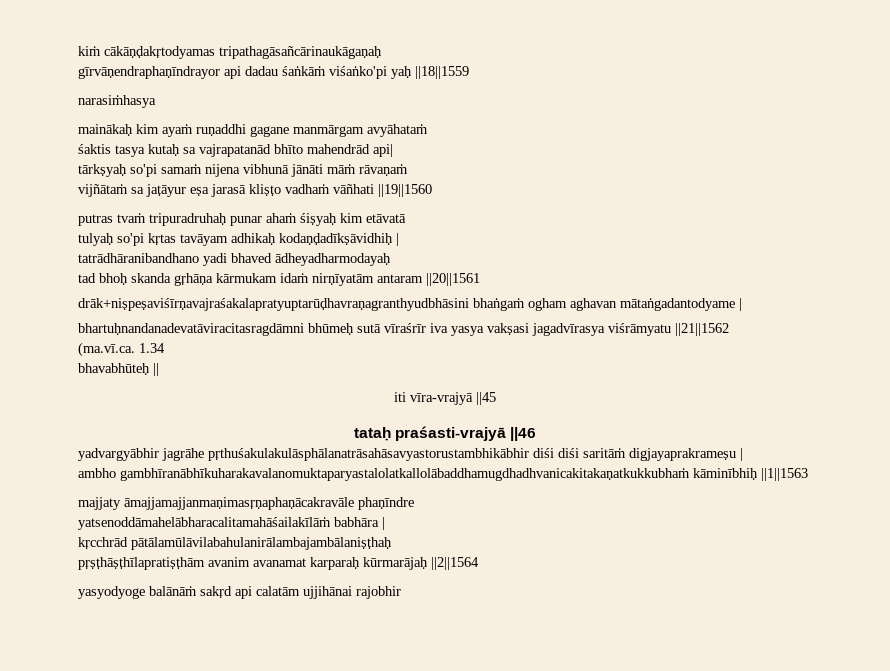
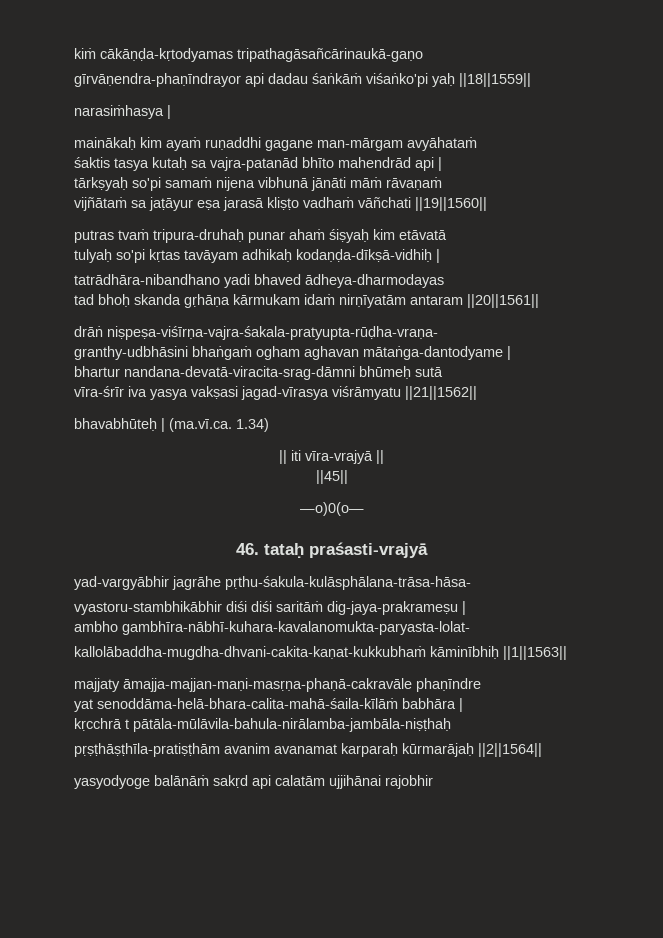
- kiṁ cākāṇḍakṛtodyamas tripathagāsañcārinaukāgaṇaḥ
- gīrvāṇendraphaṇīndrayor api dadau śaṅkāṁ viśaṅko'pi yaḥ ||18||1559
+ kiṁ cākāṇḍa-kṛtodyamas tripathagāsañcārinaukā-gaṇo
+ gīrvāṇendra-phaṇīndrayor api dadau śaṅkāṁ viśaṅko'pi yaḥ ||18||1559||
- narasiṁhasya
+ narasiṁhasya |
- mainākaḥ kim ayaṁ ruṇaddhi gagane manmārgam avyāhataṁ
+ mainākaḥ kim ayaṁ ruṇaddhi gagane man-mārgam avyāhataṁ
- śaktis tasya kutaḥ sa vajrapatanād bhīto mahendrād api|
+ śaktis tasya kutaḥ sa vajra-patanād bhīto mahendrād api |
- vijñātaṁ sa jaṭāyur eṣa jarasā kliṣṭo vadhaṁ vāñhati ||19||1560
+ vijñātaṁ sa jaṭāyur eṣa jarasā kliṣṭo vadhaṁ vāñchati ||19||1560||
- putras tvaṁ tripuradruhaḥ punar ahaṁ śiṣyaḥ kim etāvatā
+ putras tvaṁ tripura-druhaḥ punar ahaṁ śiṣyaḥ kim etāvatā
- tulyaḥ so'pi kṛtas tavāyam adhikaḥ kodaṇḍadīkṣāvidhiḥ |
- tatrādhāranibandhano yadi bhaved ādheyadharmodayaḥ
+ tulyaḥ so'pi kṛtas tavāyam adhikaḥ kodaṇḍa-dīkṣā-vidhiḥ |
+ tatrādhāra-nibandhano yadi bhaved ādheya-dharmodayas
- tad bhoḥ skanda gṛhāṇa kārmukam idaṁ nirṇīyatām antaram ||20||1561
- drāk+niṣpeṣaviśīrṇavajraśakalapratyuptarūḍhavraṇagranthyudbhāsini bhaṅgaṁ ogham aghavan mātaṅgadantodyame |
- bhartuḥnandanadevatāviracitasragdāmni bhūmeḥ sutā vīraśrīr iva yasya vakṣasi jagadvīrasya viśrāmyatu ||21||1562
- (ma.vī.ca. 1.34
- bhavabhūteḥ ||
- iti vīra-vrajyā ||45
- tataḥ praśasti-vrajyā ||46
- yadvargyābhir jagrāhe pṛthuśakulakulāsphālanatrāsahāsavyastorustambhikābhir diśi diśi saritāṁ digjayaprakrameṣu |
+ tad bhoḥ skanda gṛhāṇa kārmukam idaṁ nirṇīyatām antaram ||20||1561||
+ drāṅ niṣpeṣa-viśīrṇa-vajra-śakala-pratyupta-rūḍha-vraṇa-
+ granthy-udbhāsini bhaṅgaṁ ogham aghavan mātaṅga-dantodyame |
+ bhartur nandana-devatā-viracita-srag-dāmni bhūmeḥ sutā
+ vīra-śrīr iva yasya vakṣasi jagad-vīrasya viśrāmyatu ||21||1562||
+ bhavabhūteḥ | (ma.vī.ca. 1.34)
+ || iti vīra-vrajyā ||
+ ||45||
+ —o)0(o—
+ 46. tataḥ praśasti-vrajyā
+ yad-vargyābhir jagrāhe pṛthu-śakula-kulāsphālana-trāsa-hāsa-
+ vyastoru-stambhikābhir diśi diśi saritāṁ dig-jaya-prakrameṣu |
- ambho gambhīranābhīkuharakavalanomuktaparyastalolatkallolābaddhamugdhadhvanicakitakaṇatkukkubhaṁ kāminībhiḥ ||1||1563
+ ambho gambhīra-nābhī-kuhara-kavalanomukta-paryasta-lolat-
+ kallolābaddha-mugdha-dhvani-cakita-kaṇat-kukkubhaṁ kāminībhiḥ ||1||1563||
- majjaty āmajjamajjanmaṇimasṛṇaphaṇācakravāle phaṇīndre
+ majjaty āmajja-majjan-maṇi-masṛṇa-phaṇā-cakravāle phaṇīndre
- yatsenoddāmahelābharacalitamahāśailakīlāṁ babhāra |
+ yat senoddāma-helā-bhara-calita-mahā-śaila-kīlāṁ babhāra |
- kṛcchrād pātālamūlāvilabahulanirālambajambālaniṣṭhaḥ
- pṛṣṭhāṣṭhīlapratiṣṭhām avanim avanamat karparaḥ kūrmarājaḥ ||2||1564
+ kṛcchrā t pātāla-mūlāvila-bahula-nirālamba-jambāla-niṣṭhaḥ
+ pṛṣṭhāṣṭhīla-pratiṣṭhām avanim avanamat karparaḥ kūrmarājaḥ ||2||1564||

